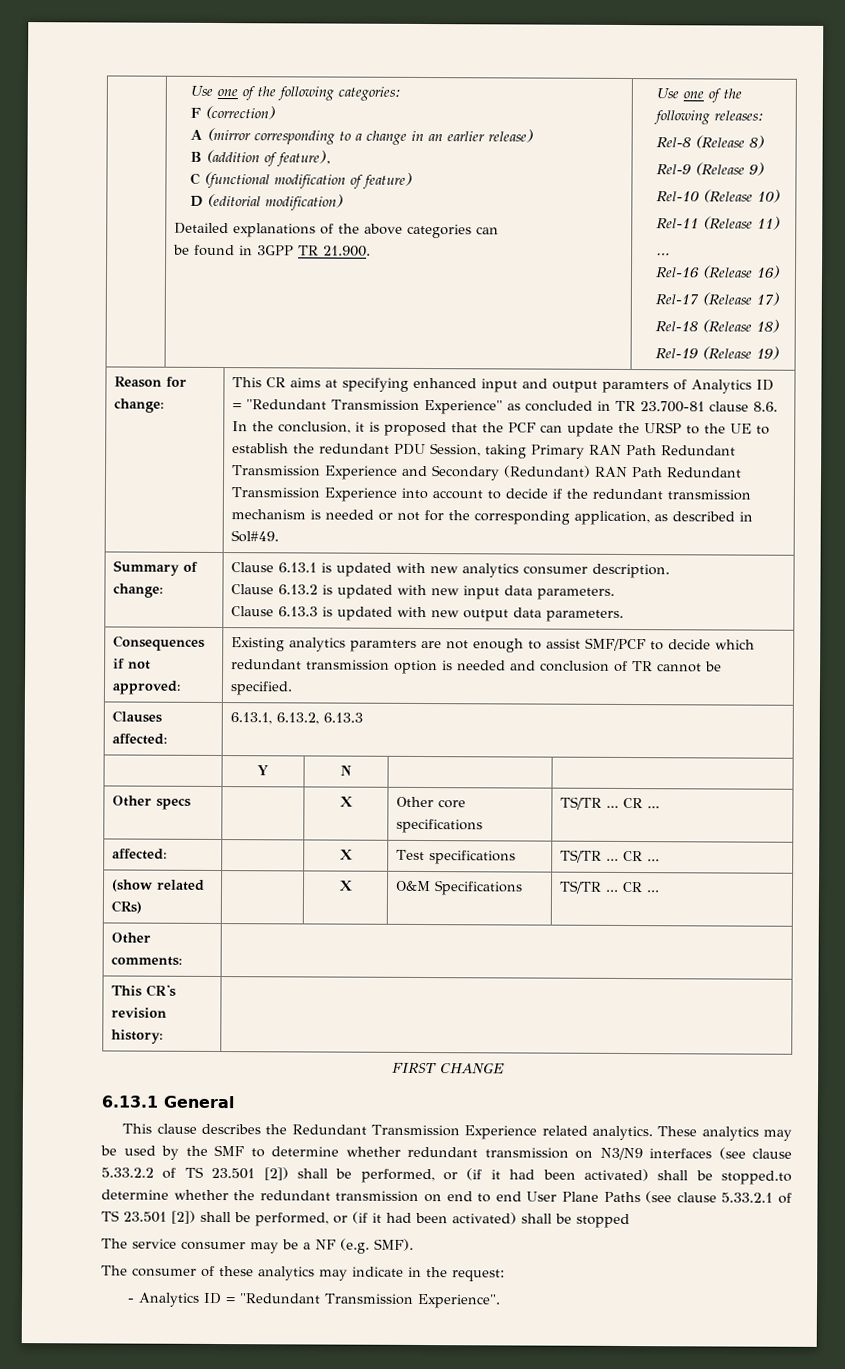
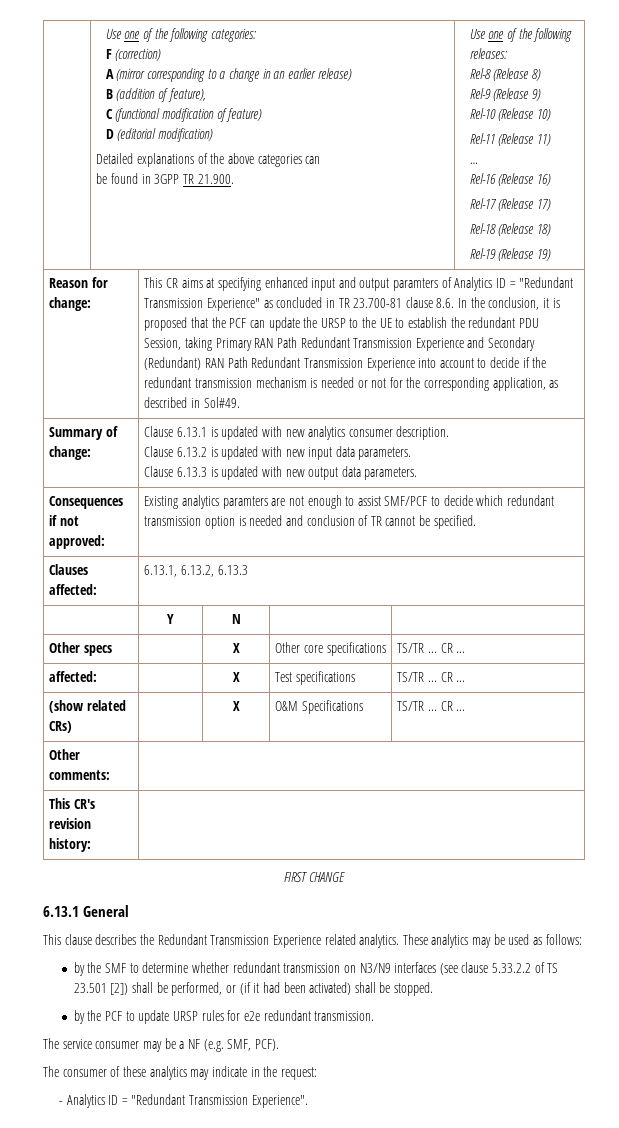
- These analytics may be used by the SMF to determine whether redundant transmission on N3/N9 interfaces (see clause 5.33.2.2 of TS 23.501 [2]) shall be performed, or (if it had been activated) shall be stopped.to determine whether the redundant transmission on end to end User Plane Paths (see clause 5.33.2.1 of TS 23.501 [2]) shall be performed, or (if it had been activated) shall be stopped
+ These analytics may be used as follows:
+ by the SMF to determine whether redundant transmission on N3/N9 interfaces (see clause 5.33.2.2 of TS 23.501 [2]) shall be performed, or (if it had been activated) shall be stopped.
+ by the PCF to update URSP rules for e2e redundant transmission.
- The service consumer may be a NF (e.g. SMF).
+ The service consumer may be a NF (e.g. SMF, PCF).

